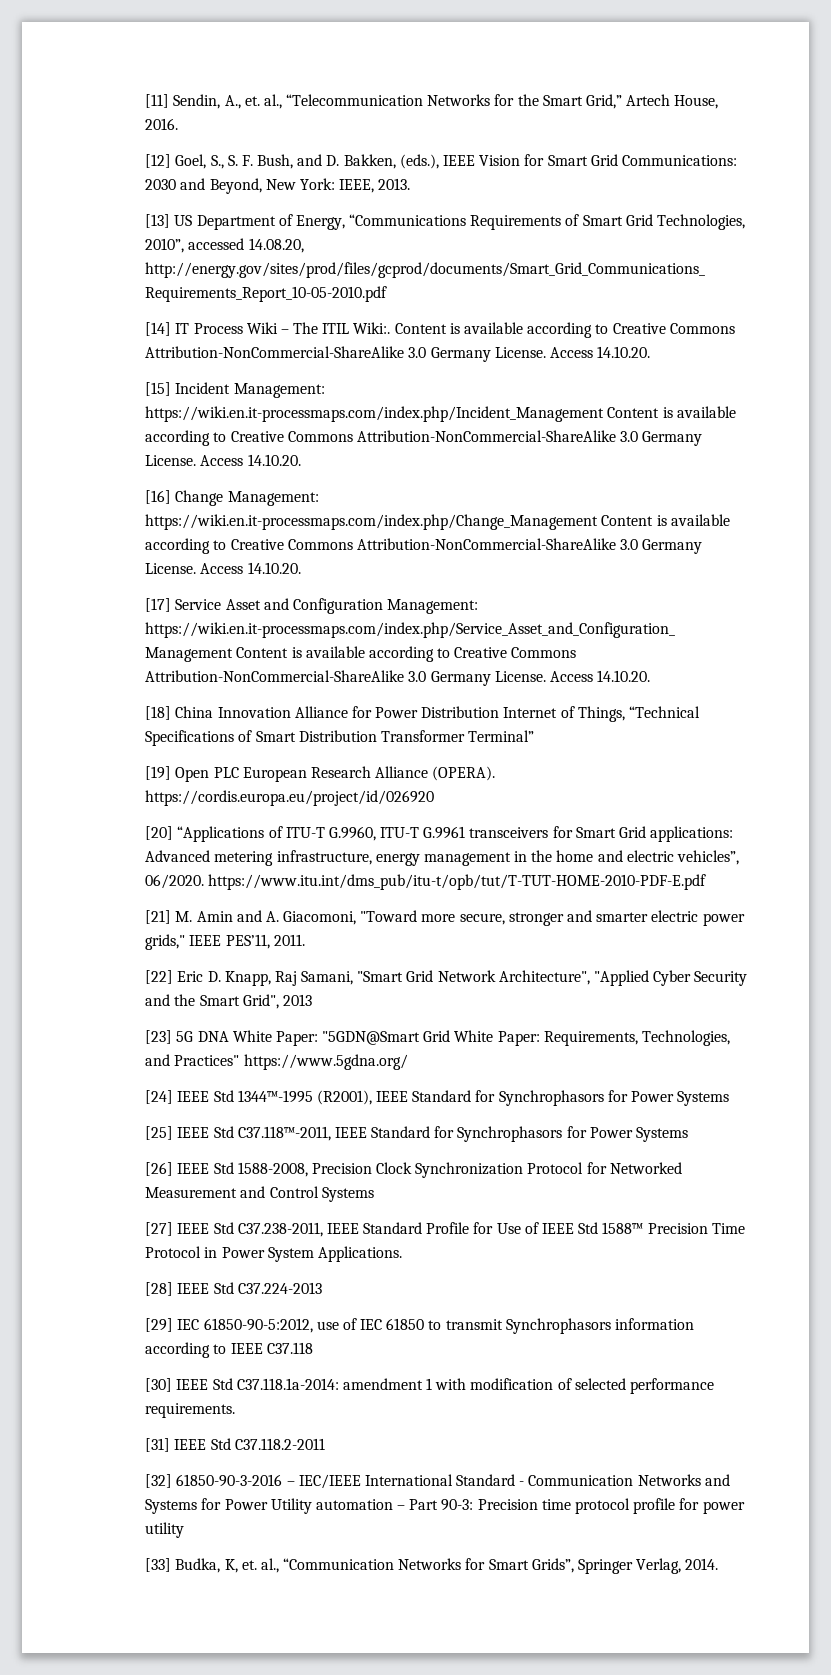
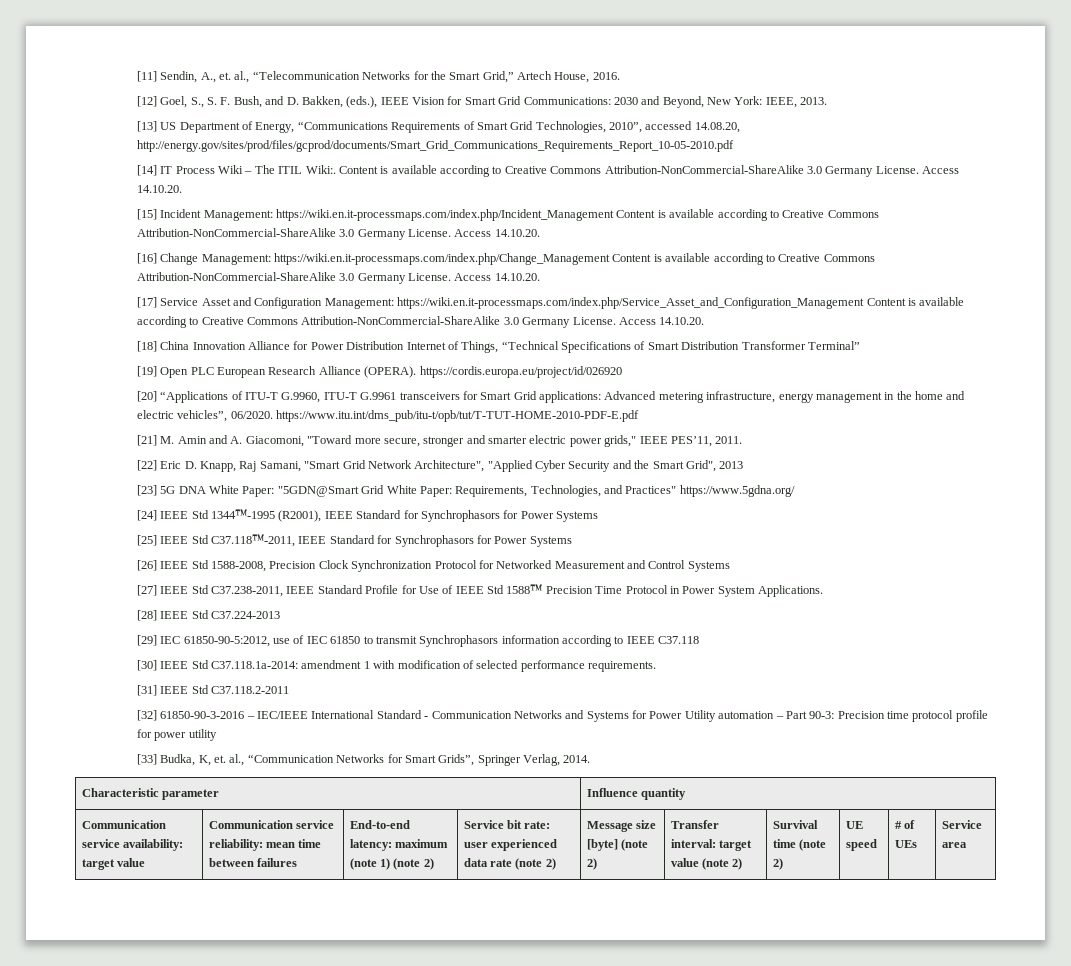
+ Characteristic parameter | Influence quantity
+ Communication service availability: target value | Communication service reliability: mean time between failures | End-to-end latency: maximum (note 1) (note 2) | Service bit rate: user experienced data rate (note 2) | Message size [byte] (note 2) | Transfer interval: target value (note 2) | Survival time (note 2) | UE speed | # of UEs | Service area

